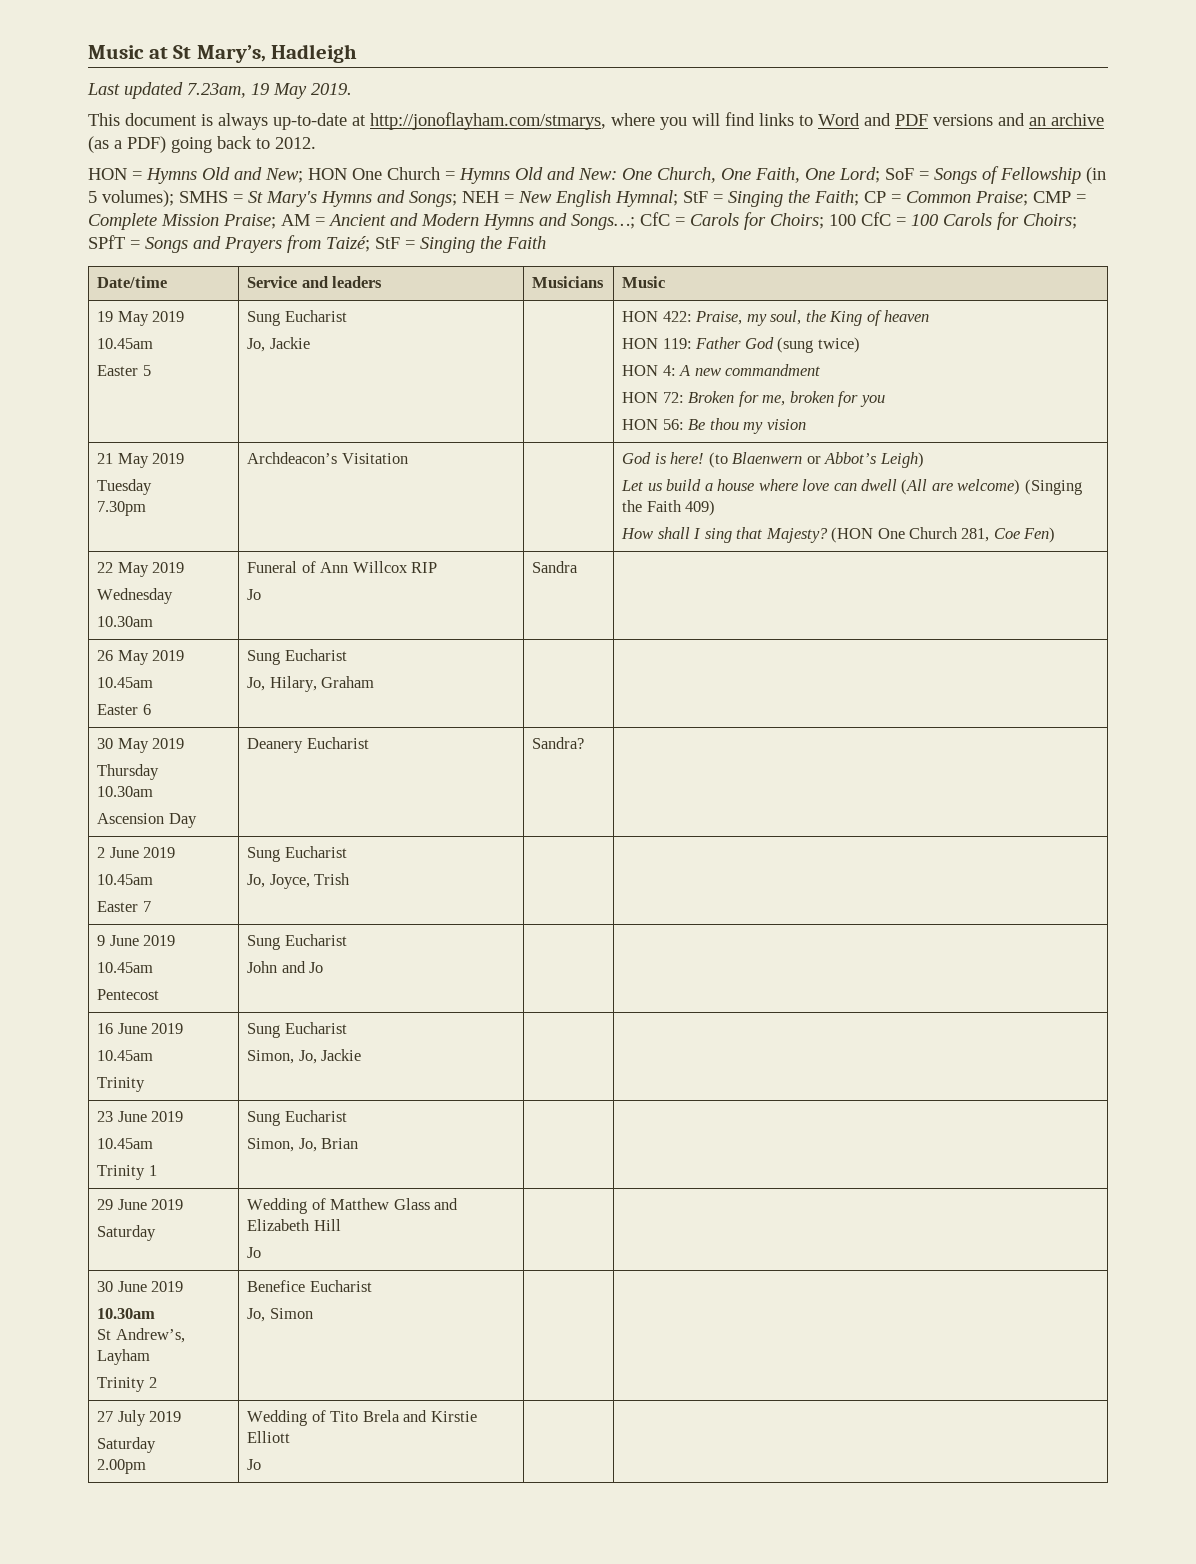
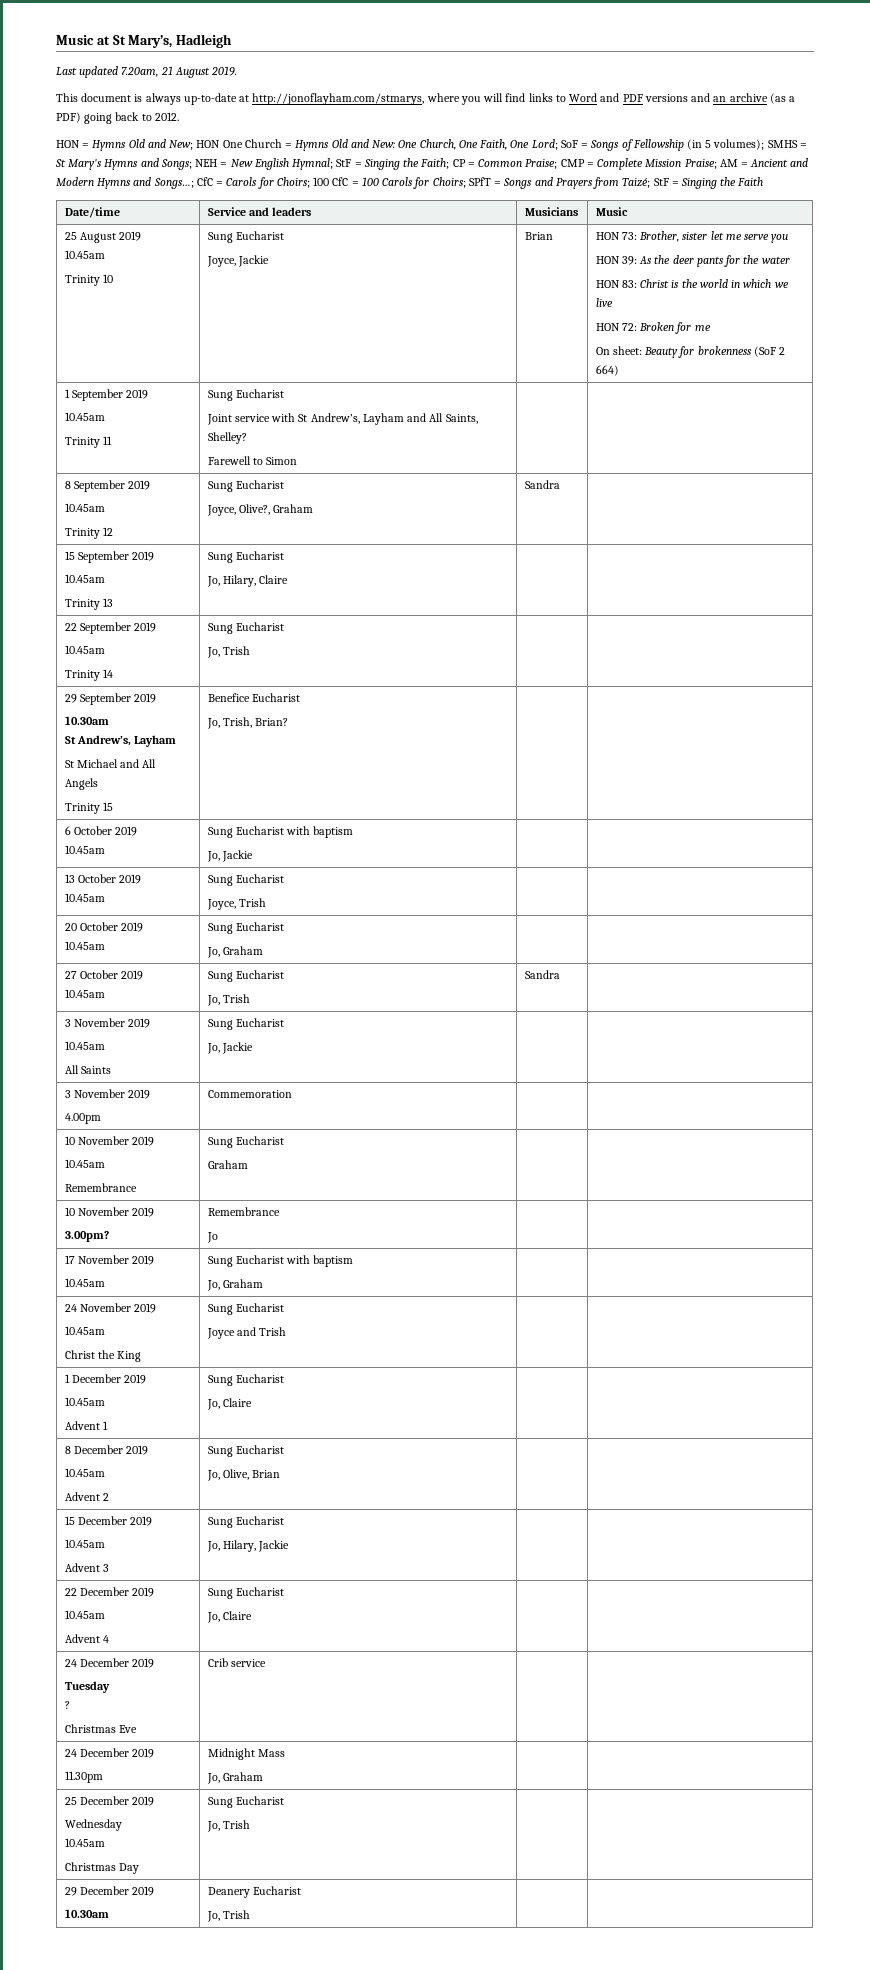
- Last updated 7.23am, 19 May 2019.
+ Last updated 7.20am, 21 August 2019.
- 19 May 2019
+ 25 August 2019
  10.45am
- Easter 5 | Sung Eucharist
- Jo, Jackie | | HON 422: Praise, my soul, the King of heaven
- HON 119: Father God (sung twice)
- HON 4: A new commandment
- HON 72: Broken for me, broken for you
- HON 56: Be thou my vision
- 21 May 2019
- Tuesday
- 7.30pm | Archdeacon’s Visitation | | God is here! (to Blaenwern or Abbot’s Leigh)
- Let us build a house where love can dwell (All are welcome) (Singing the Faith 409)
- How shall I sing that Majesty? (HON One Church 281, Coe Fen)
- 22 May 2019
- Wednesday
- 10.30am | Funeral of Ann Willcox RIP
- Jo | Sandra |
- 26 May 2019
+ Trinity 10 | Sung Eucharist
+ Joyce, Jackie | Brian | HON 73: Brother, sister let me serve you
+ HON 39: As the deer pants for the water
+ HON 83: Christ is the world in which we live
+ HON 72: Broken for me
+ On sheet: Beauty for brokenness (SoF 2 664)
+ 1 September 2019
  10.45am
- Easter 6 | Sung Eucharist
- Jo, Hilary, Graham | |
- 30 May 2019
- Thursday
- 10.30am
- Ascension Day | Deanery Eucharist | Sandra? |
- 2 June 2019
+ Trinity 11 | Sung Eucharist
+ Joint service with St Andrew’s, Layham and All Saints, Shelley?
+ Farewell to Simon | |
+ 8 September 2019
  10.45am
- Easter 7 | Sung Eucharist
- Jo, Joyce, Trish | |
- 9 June 2019
+ Trinity 12 | Sung Eucharist
+ Joyce, Olive?, Graham | Sandra |
+ 15 September 2019
  10.45am
- Pentecost | Sung Eucharist
- John and Jo | |
- 16 June 2019
+ Trinity 13 | Sung Eucharist
+ Jo, Hilary, Claire | |
+ 22 September 2019
  10.45am
- Trinity | Sung Eucharist
- Simon, Jo, Jackie | |
- 23 June 2019
- 10.45am
- Trinity 1 | Sung Eucharist
- Simon, Jo, Brian | |
- 29 June 2019
- Saturday | Wedding of Matthew Glass and Elizabeth Hill
- Jo | |
- 30 June 2019
+ Trinity 14 | Sung Eucharist
+ Jo, Trish | |
+ 29 September 2019
  10.30am
  St Andrew’s, Layham
- Trinity 2 | Benefice Eucharist
- Jo, Simon | |
- 27 July 2019
- Saturday
- 2.00pm | Wedding of Tito Brela and Kirstie Elliott
+ St Michael and All Angels
+ Trinity 15 | Benefice Eucharist
+ Jo, Trish, Brian? | |
+ 6 October 2019
+ 10.45am | Sung Eucharist with baptism
+ Jo, Jackie | |
+ 13 October 2019
+ 10.45am | Sung Eucharist
+ Joyce, Trish | |
+ 20 October 2019
+ 10.45am | Sung Eucharist
+ Jo, Graham | |
+ 27 October 2019
+ 10.45am | Sung Eucharist
+ Jo, Trish | Sandra |
+ 3 November 2019
+ 10.45am
+ All Saints | Sung Eucharist
+ Jo, Jackie | |
+ 3 November 2019
+ 4.00pm | Commemoration | |
+ 10 November 2019
+ 10.45am
+ Remembrance | Sung Eucharist
+ Graham | |
+ 10 November 2019
+ 3.00pm? | Remembrance
  Jo | |
+ 17 November 2019
+ 10.45am | Sung Eucharist with baptism
+ Jo, Graham | |
+ 24 November 2019
+ 10.45am
+ Christ the King | Sung Eucharist
+ Joyce and Trish | |
+ 1 December 2019
+ 10.45am
+ Advent 1 | Sung Eucharist
+ Jo, Claire | |
+ 8 December 2019
+ 10.45am
+ Advent 2 | Sung Eucharist
+ Jo, Olive, Brian | |
+ 15 December 2019
+ 10.45am
+ Advent 3 | Sung Eucharist
+ Jo, Hilary, Jackie | |
+ 22 December 2019
+ 10.45am
+ Advent 4 | Sung Eucharist
+ Jo, Claire | |
+ 24 December 2019
+ Tuesday
+ ?
+ Christmas Eve | Crib service | |
+ 24 December 2019
+ 11.30pm | Midnight Mass
+ Jo, Graham | |
+ 25 December 2019
+ Wednesday
+ 10.45am
+ Christmas Day | Sung Eucharist
+ Jo, Trish | |
+ 29 December 2019
+ 10.30am | Deanery Eucharist
+ Jo, Trish | |

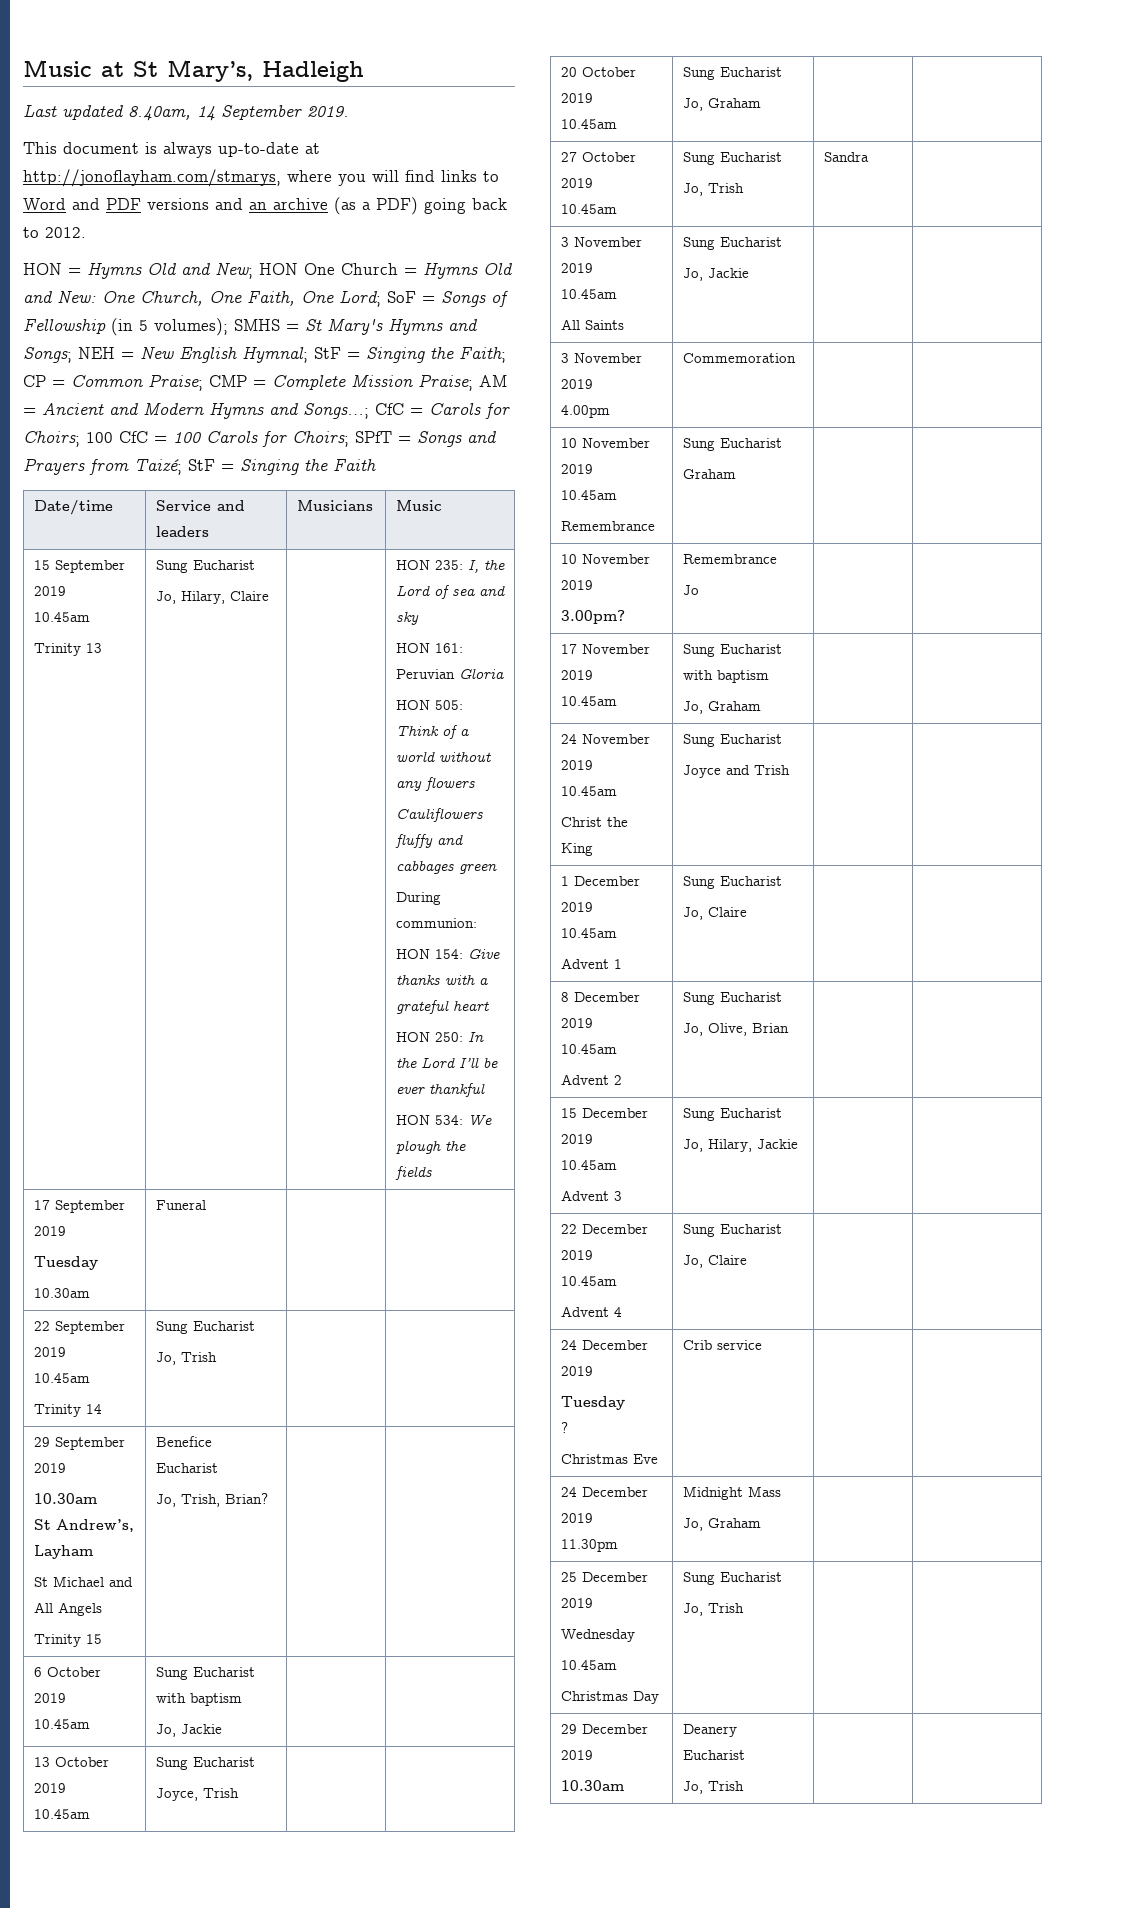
- Last updated 7.20am, 21 August 2019.
+ Last updated 8.40am, 14 September 2019.
- 25 August 2019
- 10.45am
- Trinity 10 | Sung Eucharist
- Joyce, Jackie | Brian | HON 73: Brother, sister let me serve you
- HON 39: As the deer pants for the water
- HON 83: Christ is the world in which we live
- HON 72: Broken for me
- On sheet: Beauty for brokenness (SoF 2 664)
- 1 September 2019
- 10.45am
- Trinity 11 | Sung Eucharist
- Joint service with St Andrew’s, Layham and All Saints, Shelley?
- Farewell to Simon | |
- 8 September 2019
- 10.45am
- Trinity 12 | Sung Eucharist
- Joyce, Olive?, Graham | Sandra |
+ HON 235: I, the Lord of sea and sky
+ HON 161: Peruvian Gloria
+ HON 505: Think of a world without any flowers
+ Cauliflowers fluffy and cabbages green
+ During communion:
+ HON 154: Give thanks with a grateful heart
+ HON 250: In the Lord I’ll be ever thankful
+ HON 534: We plough the fields
+ 17 September 2019
+ Tuesday
+ 10.30am | Funeral | |

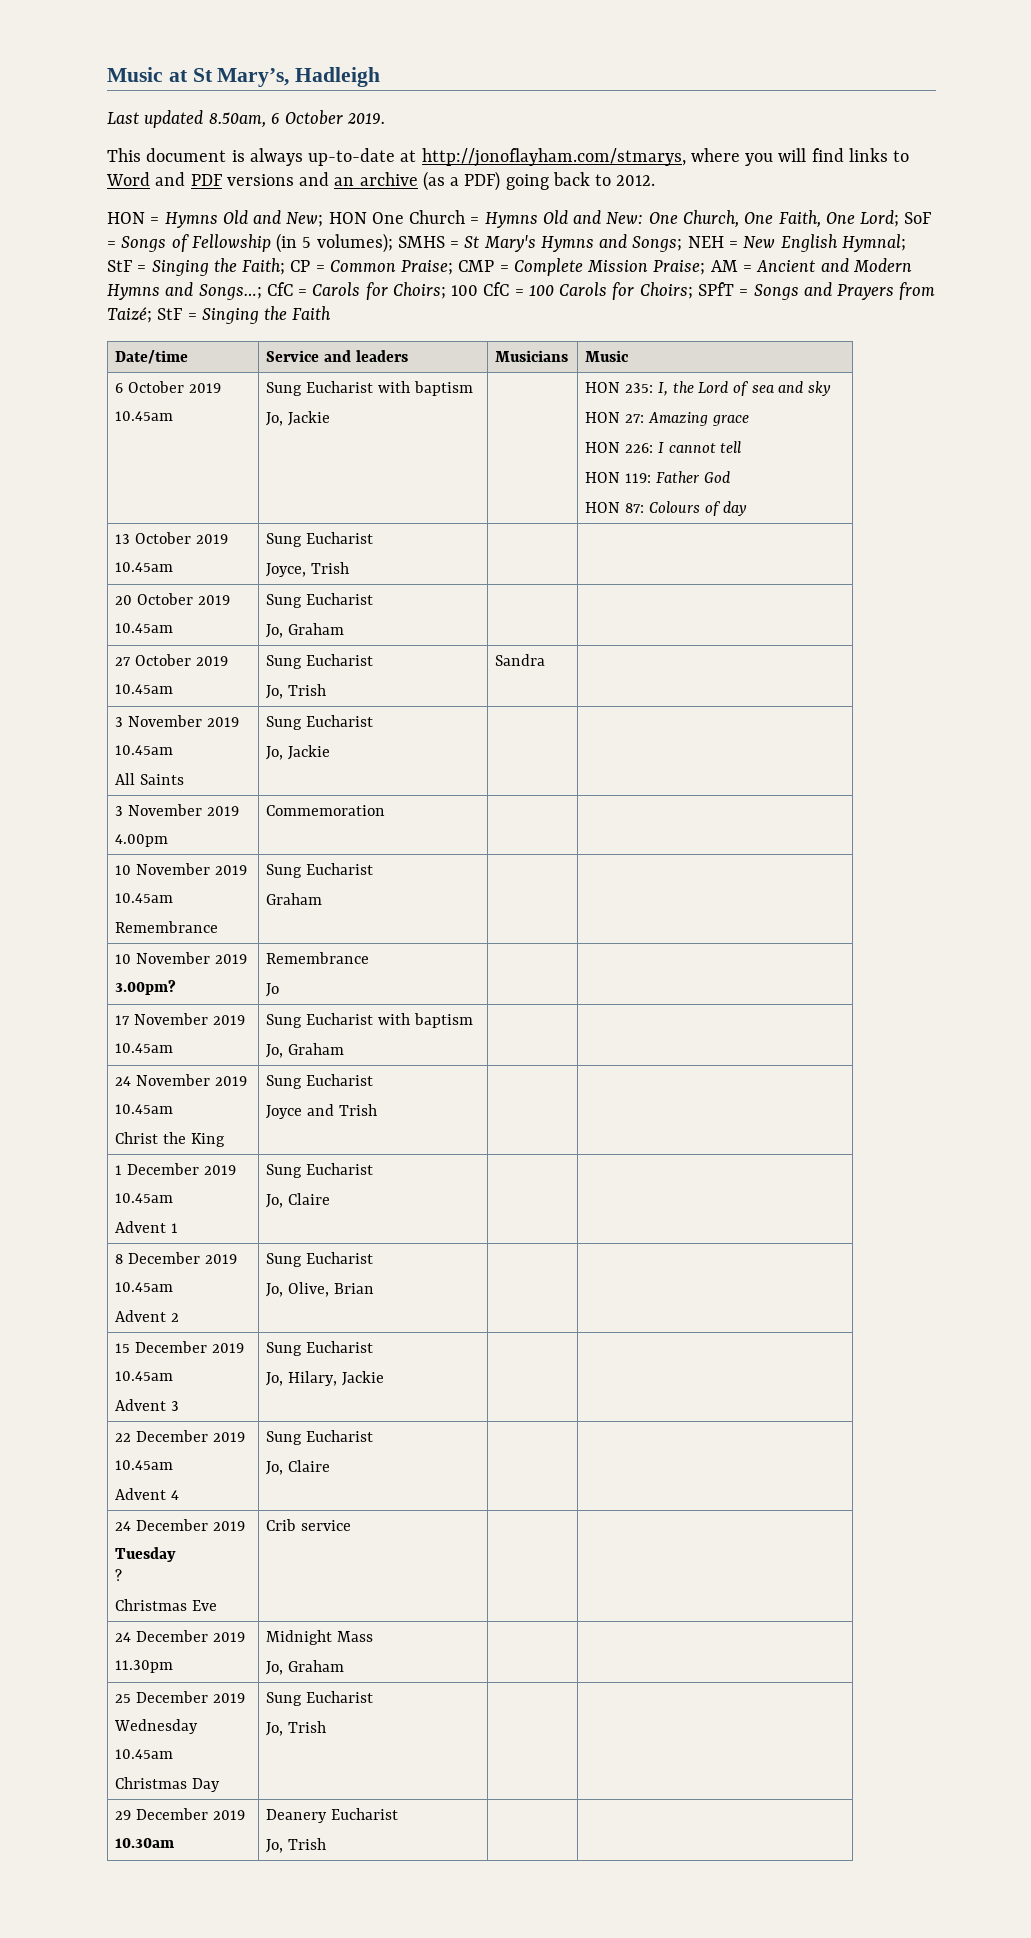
- Last updated 8.40am, 14 September 2019.
+ Last updated 8.50am, 6 October 2019.
- 15 September 2019
- 10.45am
- Trinity 13 | Sung Eucharist
- Jo, Hilary, Claire | | HON 235: I, the Lord of sea and sky
- HON 161: Peruvian Gloria
- HON 505: Think of a world without any flowers
- Cauliflowers fluffy and cabbages green
- During communion:
- HON 154: Give thanks with a grateful heart
- HON 250: In the Lord I’ll be ever thankful
- HON 534: We plough the fields
- 17 September 2019
- Tuesday
- 10.30am | Funeral | |
- 22 September 2019
- 10.45am
- Trinity 14 | Sung Eucharist
- Jo, Trish | |
- 29 September 2019
- 10.30am
- St Andrew’s, Layham
- St Michael and All Angels
- Trinity 15 | Benefice Eucharist
- Jo, Trish, Brian? | |
  6 October 2019
  10.45am | Sung Eucharist with baptism
- Jo, Jackie | |
+ Jo, Jackie | | HON 235: I, the Lord of sea and sky
+ HON 27: Amazing grace
+ HON 226: I cannot tell
+ HON 119: Father God
+ HON 87: Colours of day

